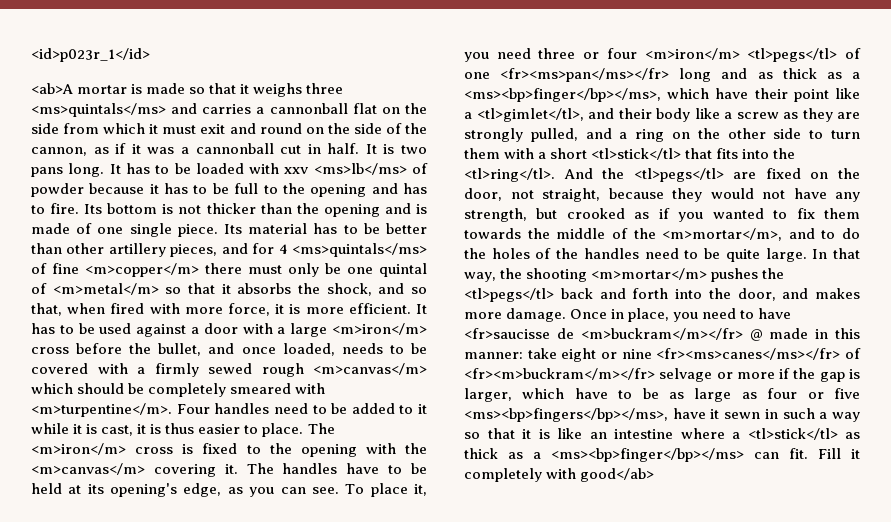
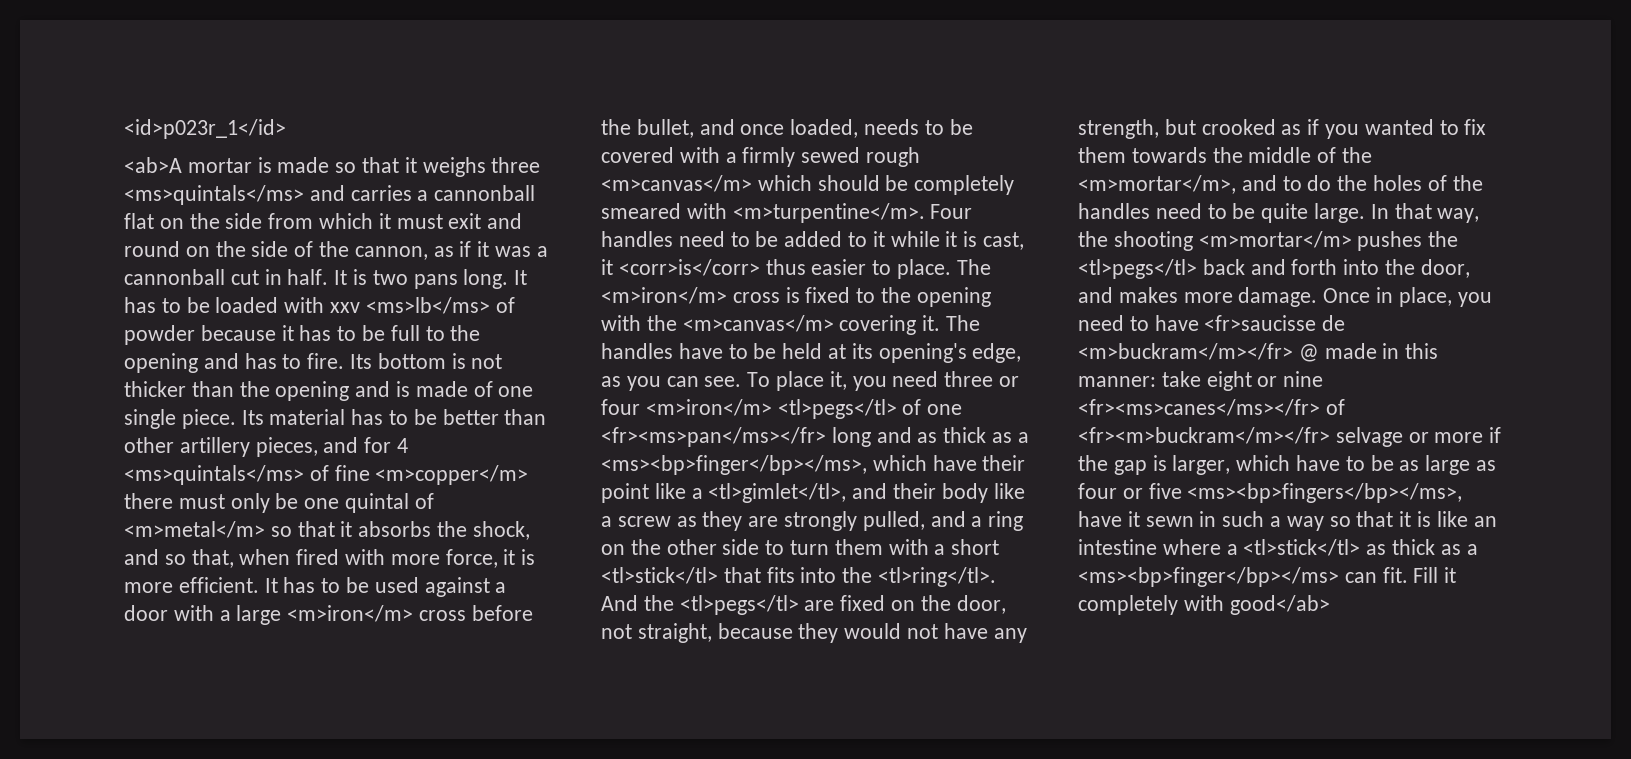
- Four handles need to be added to it while it is cast, it is thus easier to place.
+ Four handles need to be added to it while it is cast, it <corr>is</corr> thus easier to place.

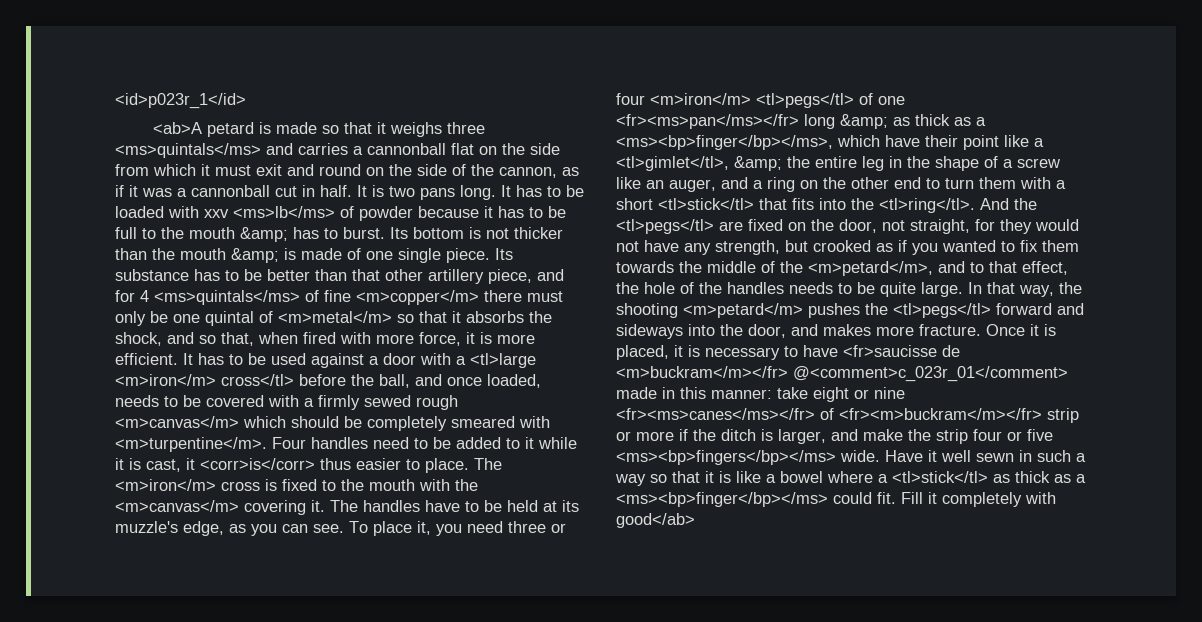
- <ab>A mortar is made so that it weighs three <ms>quintals</ms> and carries a cannonball flat on the side from which it must exit and round on the side of the cannon, as if it was a cannonball cut in half.
+ <ab>A petard is made so that it weighs three <ms>quintals</ms> and carries a cannonball flat on the side from which it must exit and round on the side of the cannon, as if it was a cannonball cut in half.
- It has to be loaded with xxv <ms>lb</ms> of powder because it has to be full to the opening and has to fire.
+ It has to be loaded with xxv <ms>lb</ms> of powder because it has to be full to the mouth &amp; has to burst.
- Its bottom is not thicker than the opening and is made of one single piece.
+ Its bottom is not thicker than the mouth &amp; is made of one single piece.
- Its material has to be better than other artillery pieces, and for 4 <ms>quintals</ms> of fine <m>copper</m> there must only be one quintal of <m>metal</m> so that it absorbs the shock, and so that, when fired with more force, it is more efficient.
+ Its substance has to be better than that other artillery piece, and for 4 <ms>quintals</ms> of fine <m>copper</m> there must only be one quintal of <m>metal</m> so that it absorbs the shock, and so that, when fired with more force, it is more efficient.
- It has to be used against a door with a large <m>iron</m> cross before the bullet, and once loaded, needs to be covered with a firmly sewed rough <m>canvas</m> which should be completely smeared with <m>turpentine</m>.
+ It has to be used against a door with a <tl>large <m>iron</m> cross</tl> before the ball, and once loaded, needs to be covered with a firmly sewed rough <m>canvas</m> which should be completely smeared with <m>turpentine</m>.
- The <m>iron</m> cross is fixed to the opening with the <m>canvas</m> covering it.
+ The <m>iron</m> cross is fixed to the mouth with the <m>canvas</m> covering it.
- The handles have to be held at its opening's edge, as you can see.
+ The handles have to be held at its muzzle's edge, as you can see.
- To place it, you need three or four <m>iron</m> <tl>pegs</tl> of one <fr><ms>pan</ms></fr> long and as thick as a <ms><bp>finger</bp></ms>, which have their point like a <tl>gimlet</tl>, and their body like a screw as they are strongly pulled, and a ring on the other side to turn them with a short <tl>stick</tl> that fits into the <tl>ring</tl>.
+ To place it, you need three or four <m>iron</m> <tl>pegs</tl> of one <fr><ms>pan</ms></fr> long &amp; as thick as a <ms><bp>finger</bp></ms>, which have their point like a <tl>gimlet</tl>, &amp; the entire leg in the shape of a screw like an auger, and a ring on the other end to turn them with a short <tl>stick</tl> that fits into the <tl>ring</tl>.
- And the <tl>pegs</tl> are fixed on the door, not straight, because they would not have any strength, but crooked as if you wanted to fix them towards the middle of the <m>mortar</m>, and to do the holes of the handles need to be quite large.
+ And the <tl>pegs</tl> are fixed on the door, not straight, for they would not have any strength, but crooked as if you wanted to fix them towards the middle of the <m>petard</m>, and to that effect, the hole of the handles needs to be quite large.
- In that way, the shooting <m>mortar</m> pushes the <tl>pegs</tl> back and forth into the door, and makes more damage. Once in place, you need to have <fr>saucisse de <m>buckram</m></fr> @ made in this manner: take eight or nine <fr><ms>canes</ms></fr> of <fr><m>buckram</m></fr> selvage or more if the gap is larger, which have to be as large as four or five <ms><bp>fingers</bp></ms>, have it sewn in such a way so that it is like an intestine where a <tl>stick</tl> as thick as a <ms><bp>finger</bp></ms> can fit.
+ In that way, the shooting <m>petard</m> pushes the <tl>pegs</tl> forward and sideways into the door, and makes more fracture. Once it is placed, it is necessary to have <fr>saucisse de <m>buckram</m></fr> @<comment>c_023r_01</comment> made in this manner: take eight or nine <fr><ms>canes</ms></fr> of <fr><m>buckram</m></fr> strip or more if the ditch is larger, and make the strip four or five <ms><bp>fingers</bp></ms> wide. Have it well sewn in such a way so that it is like a bowel where a <tl>stick</tl> as thick as a <ms><bp>finger</bp></ms> could fit.

